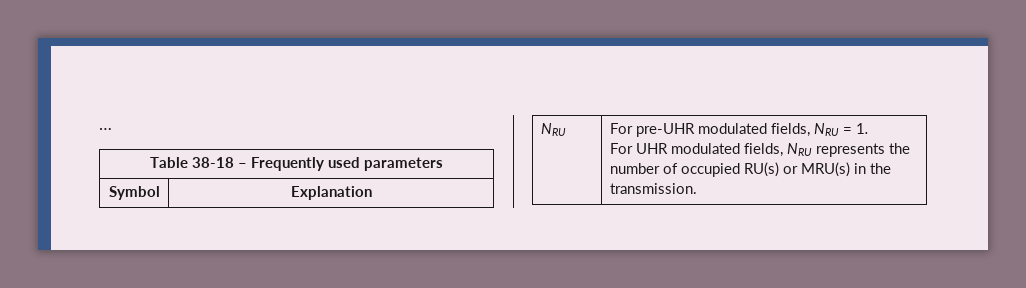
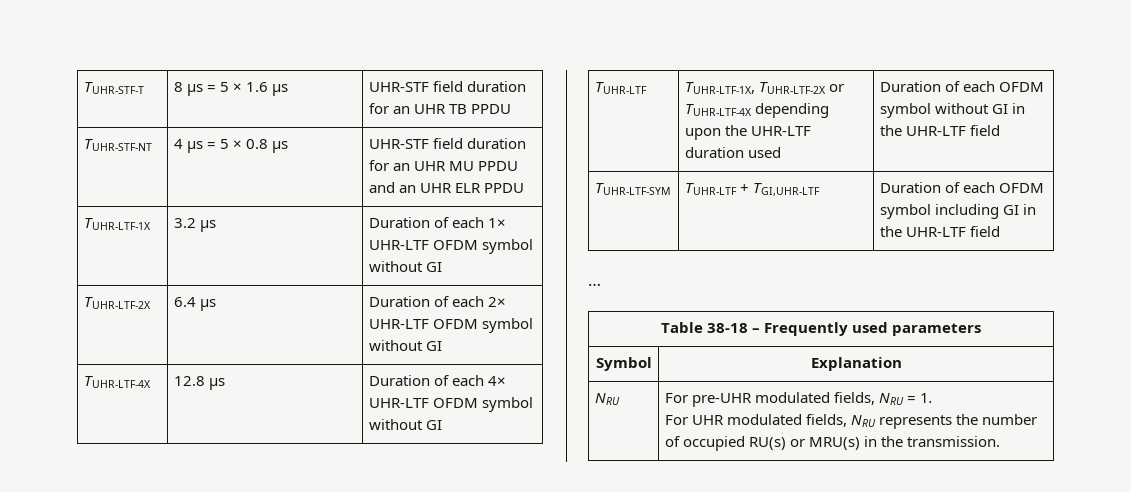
+ TUHR-STF-T | 8 µs = 5 × 1.6 µs | UHR-STF field duration for an UHR TB PPDU
+ TUHR-STF-NT | 4 µs = 5 × 0.8 µs | UHR-STF field duration for an UHR MU PPDU and an UHR ELR PPDU
+ TUHR-LTF-1X | 3.2 µs | Duration of each 1× UHR-LTF OFDM symbol without GI
+ TUHR-LTF-2X | 6.4 µs | Duration of each 2× UHR-LTF OFDM symbol without GI
+ TUHR-LTF-4X | 12.8 µs | Duration of each 4× UHR-LTF OFDM symbol without GI
+ TUHR-LTF | TUHR-LTF-1X, TUHR-LTF-2X or TUHR-LTF-4X depending upon the UHR-LTF duration used | Duration of each OFDM symbol without GI in the UHR-LTF field
+ TUHR-LTF-SYM | TUHR-LTF + TGI,UHR-LTF | Duration of each OFDM symbol including GI in the UHR-LTF field

